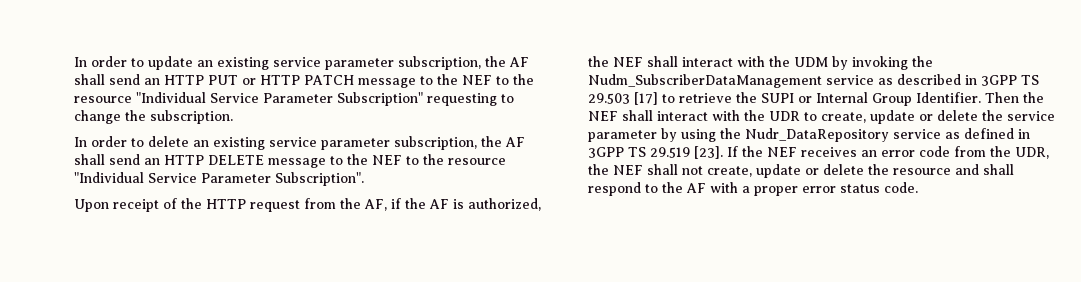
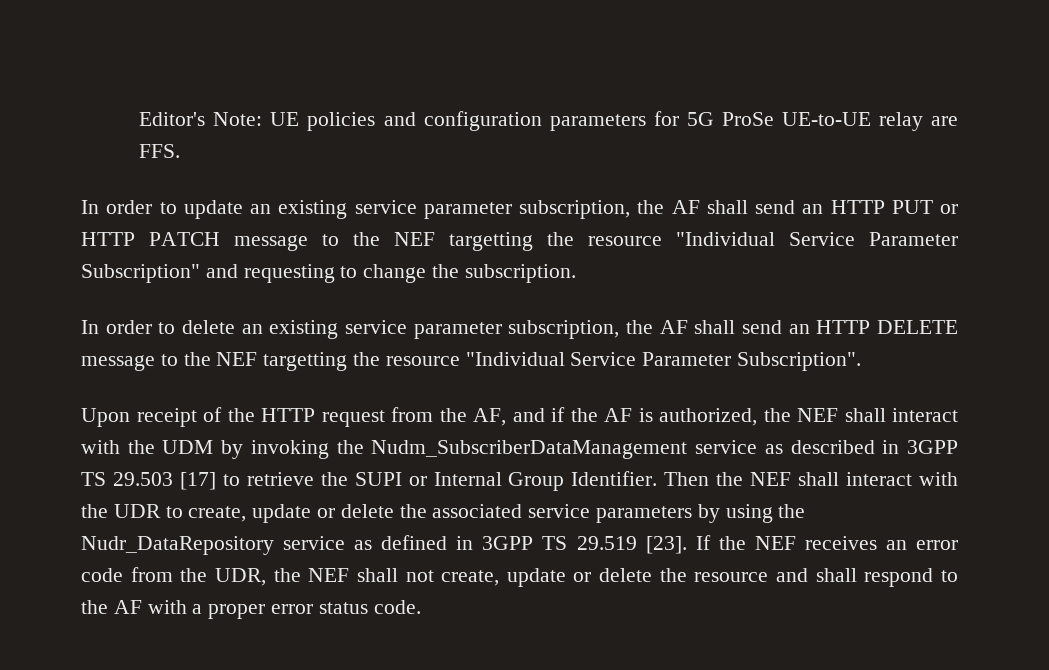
+ Editor's Note: UE policies and configuration parameters for 5G ProSe UE-to-UE relay are FFS.
- In order to update an existing service parameter subscription, the AF shall send an HTTP PUT or HTTP PATCH message to the NEF to the resource "Individual Service Parameter Subscription" requesting to change the subscription.
+ In order to update an existing service parameter subscription, the AF shall send an HTTP PUT or HTTP PATCH message to the NEF targetting the resource "Individual Service Parameter Subscription" and requesting to change the subscription.
- In order to delete an existing service parameter subscription, the AF shall send an HTTP DELETE message to the NEF to the resource "Individual Service Parameter Subscription".
+ In order to delete an existing service parameter subscription, the AF shall send an HTTP DELETE message to the NEF targetting the resource "Individual Service Parameter Subscription".
- Upon receipt of the HTTP request from the AF, if the AF is authorized, the NEF shall interact with the UDM by invoking the Nudm_SubscriberDataManagement service as described in 3GPP TS 29.503 [17] to retrieve the SUPI or Internal Group Identifier.
+ Upon receipt of the HTTP request from the AF, and if the AF is authorized, the NEF shall interact with the UDM by invoking the Nudm_SubscriberDataManagement service as described in 3GPP TS 29.503 [17] to retrieve the SUPI or Internal Group Identifier.
- Then the NEF shall interact with the UDR to create, update or delete the service parameter by using the Nudr_DataRepository service as defined in 3GPP TS 29.519 [23].
+ Then the NEF shall interact with the UDR to create, update or delete the associated service parameters by using the Nudr_DataRepository service as defined in 3GPP TS 29.519 [23].

